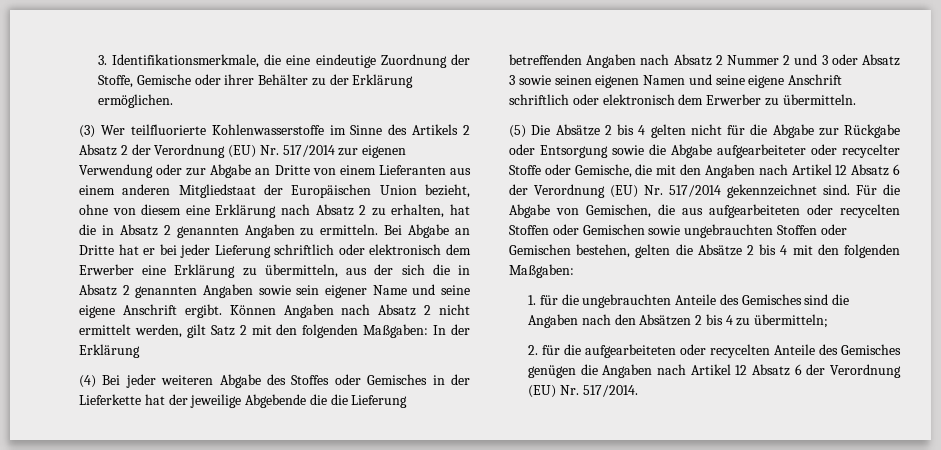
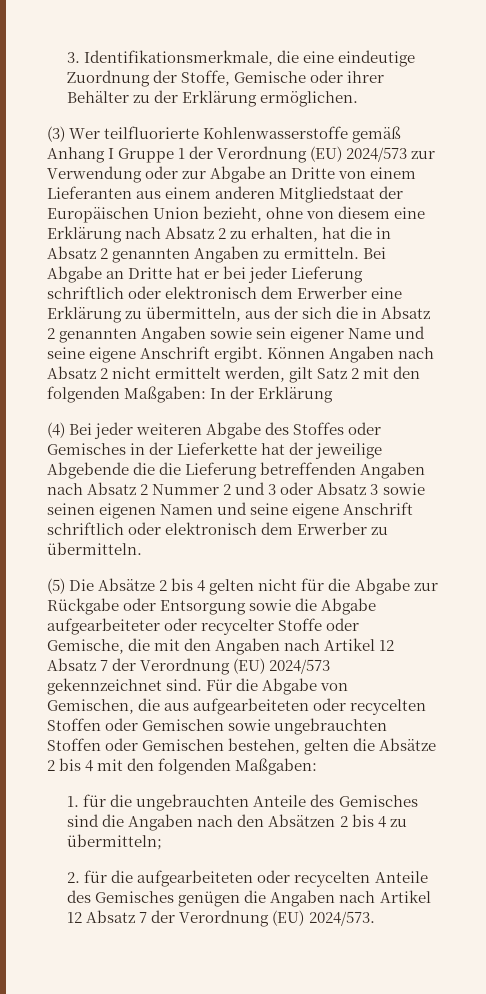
- (3) Wer teilfluorierte Kohlenwasserstoffe im Sinne des Artikels 2 Absatz 2 der Verordnung (EU) Nr. 517/2014 zur eigenen Verwendung oder zur Abgabe an Dritte von einem Lieferanten aus einem anderen Mitgliedstaat der Europäischen Union bezieht, ohne von diesem eine Erklärung nach Absatz 2 zu erhalten, hat die in Absatz 2 genannten Angaben zu ermitteln.
+ (3) Wer teilfluorierte Kohlenwasserstoffe gemäß Anhang I Gruppe 1 der Verordnung (EU) 2024/573 zur Verwendung oder zur Abgabe an Dritte von einem Lieferanten aus einem anderen Mitgliedstaat der Europäischen Union bezieht, ohne von diesem eine Erklärung nach Absatz 2 zu erhalten, hat die in Absatz 2 genannten Angaben zu ermitteln.
- (5) Die Absätze 2 bis 4 gelten nicht für die Abgabe zur Rückgabe oder Entsorgung sowie die Abgabe aufgearbeiteter oder recycelter Stoffe oder Gemische, die mit den Angaben nach Artikel 12 Absatz 6 der Verordnung (EU) Nr. 517/2014 gekennzeichnet sind.
+ (5) Die Absätze 2 bis 4 gelten nicht für die Abgabe zur Rückgabe oder Entsorgung sowie die Abgabe aufgearbeiteter oder recycelter Stoffe oder Gemische, die mit den Angaben nach Artikel 12 Absatz 7 der Verordnung (EU) 2024/573 gekennzeichnet sind.
- 2. für die aufgearbeiteten oder recycelten Anteile des Gemisches genügen die Angaben nach Artikel 12 Absatz 6 der Verordnung (EU) Nr. 517/2014.
+ 2. für die aufgearbeiteten oder recycelten Anteile des Gemisches genügen die Angaben nach Artikel 12 Absatz 7 der Verordnung (EU) 2024/573.

